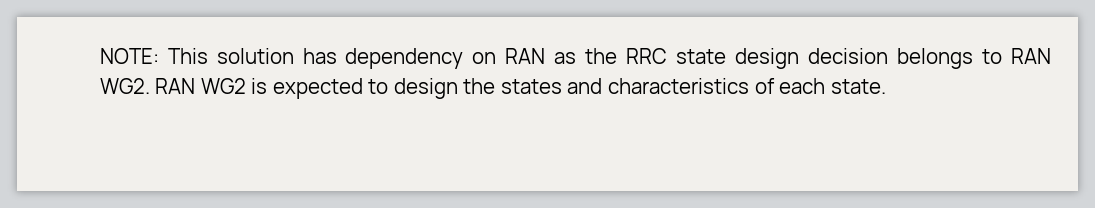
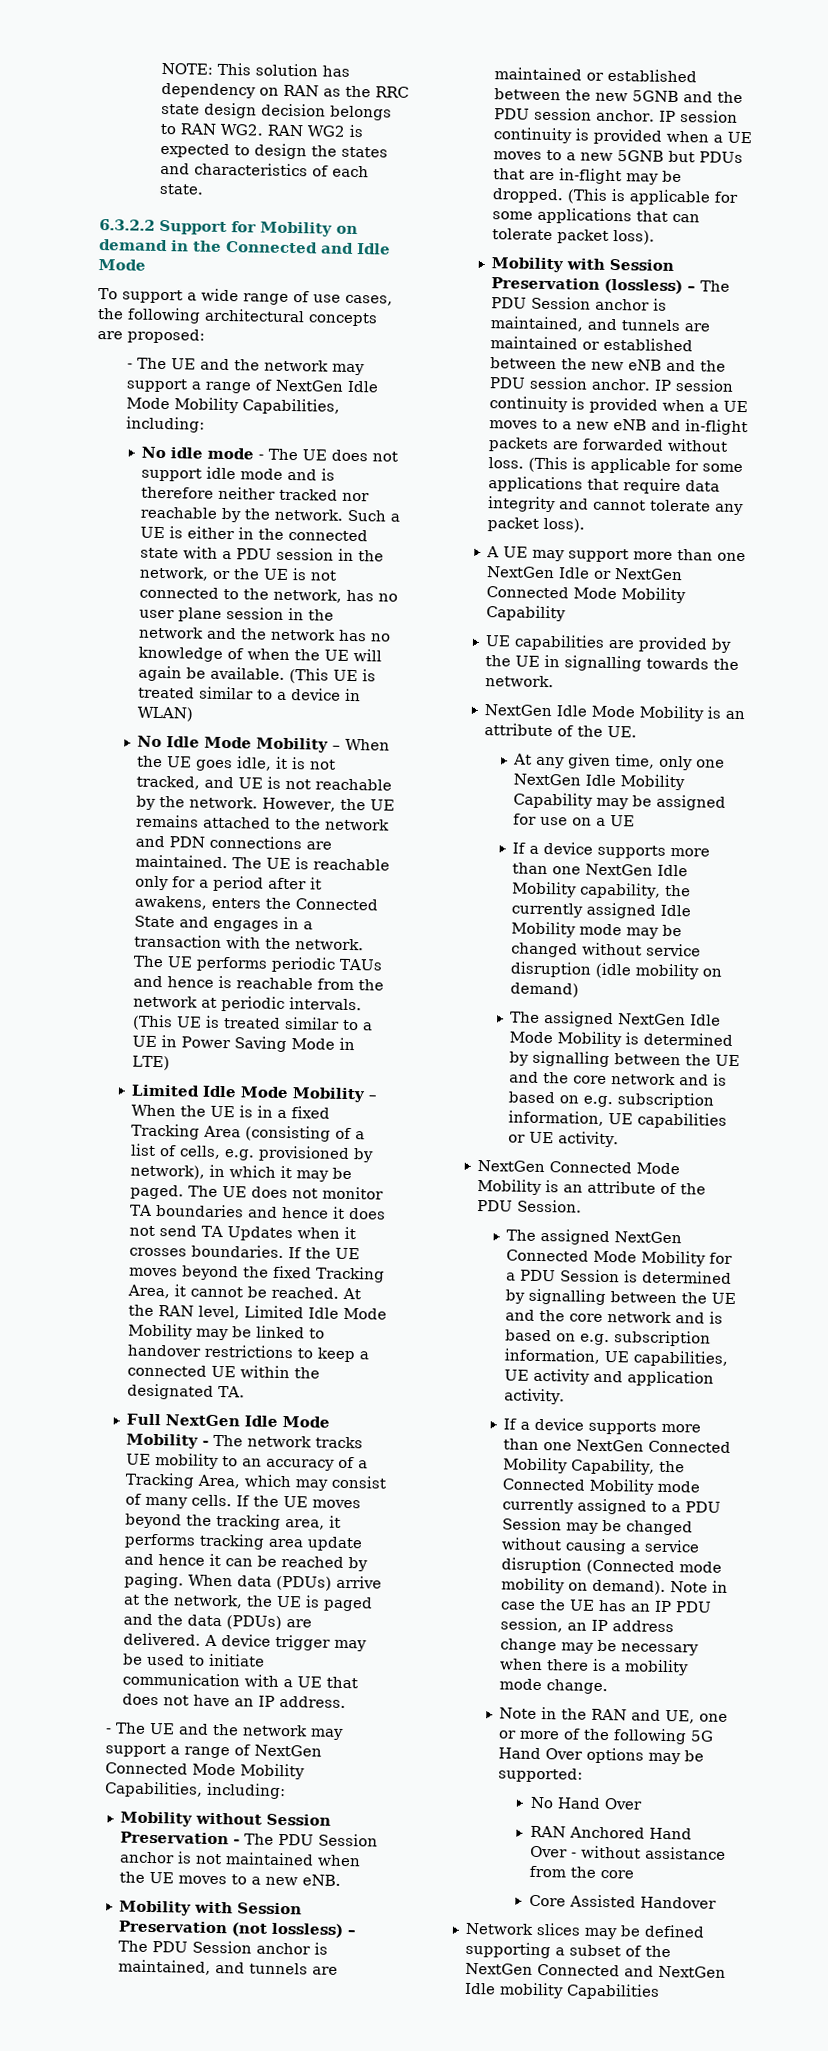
+ 6.3.2.2 Support for Mobility on demand in the Connected and Idle Mode
+ To support a wide range of use cases, the following architectural concepts are proposed:
+ - The UE and the network may support a range of NextGen Idle Mode Mobility Capabilities, including:
+ No idle mode - The UE does not support idle mode and is therefore neither tracked nor reachable by the network. Such a UE is either in the connected state with a PDU session in the network, or the UE is not connected to the network, has no user plane session in the network and the network has no knowledge of when the UE will again be available. (This UE is treated similar to a device in WLAN)
+ No Idle Mode Mobility – When the UE goes idle, it is not tracked, and UE is not reachable by the network. However, the UE remains attached to the network and PDN connections are maintained. The UE is reachable only for a period after it awakens, enters the Connected State and engages in a transaction with the network. The UE performs periodic TAUs and hence is reachable from the network at periodic intervals. (This UE is treated similar to a UE in Power Saving Mode in LTE)
+ Limited Idle Mode Mobility – When the UE is in a fixed Tracking Area (consisting of a list of cells, e.g. provisioned by network), in which it may be paged. The UE does not monitor TA boundaries and hence it does not send TA Updates when it crosses boundaries. If the UE moves beyond the fixed Tracking Area, it cannot be reached. At the RAN level, Limited Idle Mode Mobility may be linked to handover restrictions to keep a connected UE within the designated TA.
+ Full NextGen Idle Mode Mobility - The network tracks UE mobility to an accuracy of a Tracking Area, which may consist of many cells. If the UE moves beyond the tracking area, it performs tracking area update and hence it can be reached by paging. When data (PDUs) arrive at the network, the UE is paged and the data (PDUs) are delivered. A device trigger may be used to initiate communication with a UE that does not have an IP address.
+ - The UE and the network may support a range of NextGen Connected Mode Mobility Capabilities, including:
+ Mobility without Session Preservation - The PDU Session anchor is not maintained when the UE moves to a new eNB.
+ Mobility with Session Preservation (not lossless) – The PDU Session anchor is maintained, and tunnels are maintained or established between the new 5GNB and the PDU session anchor. IP session continuity is provided when a UE moves to a new 5GNB but PDUs that are in-flight may be dropped. (This is applicable for some applications that can tolerate packet loss).
+ Mobility with Session Preservation (lossless) – The PDU Session anchor is maintained, and tunnels are maintained or established between the new eNB and the PDU session anchor. IP session continuity is provided when a UE moves to a new eNB and in-flight packets are forwarded without loss. (This is applicable for some applications that require data integrity and cannot tolerate any packet loss).
+ A UE may support more than one NextGen Idle or NextGen Connected Mode Mobility Capability
+ UE capabilities are provided by the UE in signalling towards the network.
+ NextGen Idle Mode Mobility is an attribute of the UE.
+ At any given time, only one NextGen Idle Mobility Capability may be assigned for use on a UE
+ If a device supports more than one NextGen Idle Mobility capability, the currently assigned Idle Mobility mode may be changed without service disruption (idle mobility on demand)
+ The assigned NextGen Idle Mode Mobility is determined by signalling between the UE and the core network and is based on e.g. subscription information, UE capabilities or UE activity.
+ NextGen Connected Mode Mobility is an attribute of the PDU Session.
+ The assigned NextGen Connected Mode Mobility for a PDU Session is determined by signalling between the UE and the core network and is based on e.g. subscription information, UE capabilities, UE activity and application activity.
+ If a device supports more than one NextGen Connected Mobility Capability, the Connected Mobility mode currently assigned to a PDU Session may be changed without causing a service disruption (Connected mode mobility on demand). Note in case the UE has an IP PDU session, an IP address change may be necessary when there is a mobility mode change.
+ Note in the RAN and UE, one or more of the following 5G Hand Over options may be supported:
+ No Hand Over
+ RAN Anchored Hand Over - without assistance from the core
+ Core Assisted Handover
+ Network slices may be defined supporting a subset of the NextGen Connected and NextGen Idle mobility Capabilities

